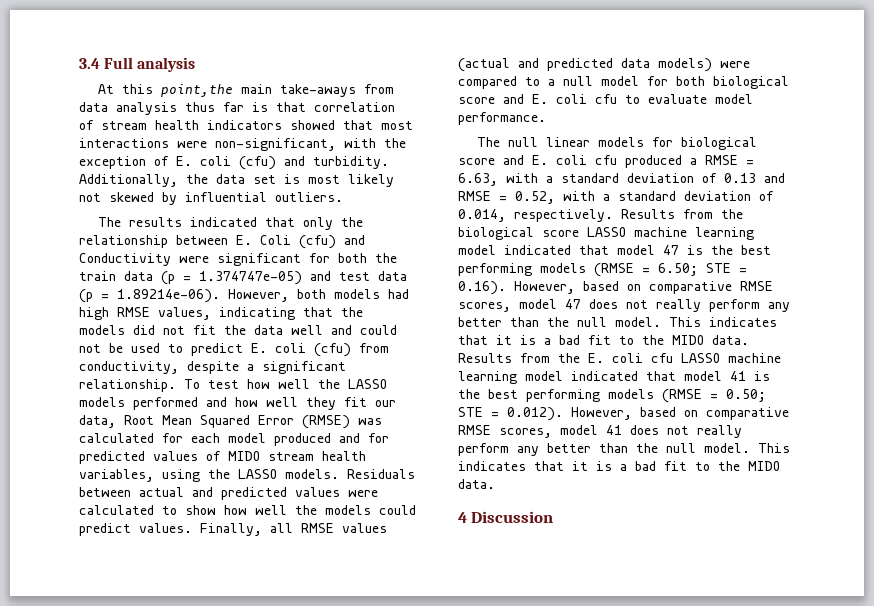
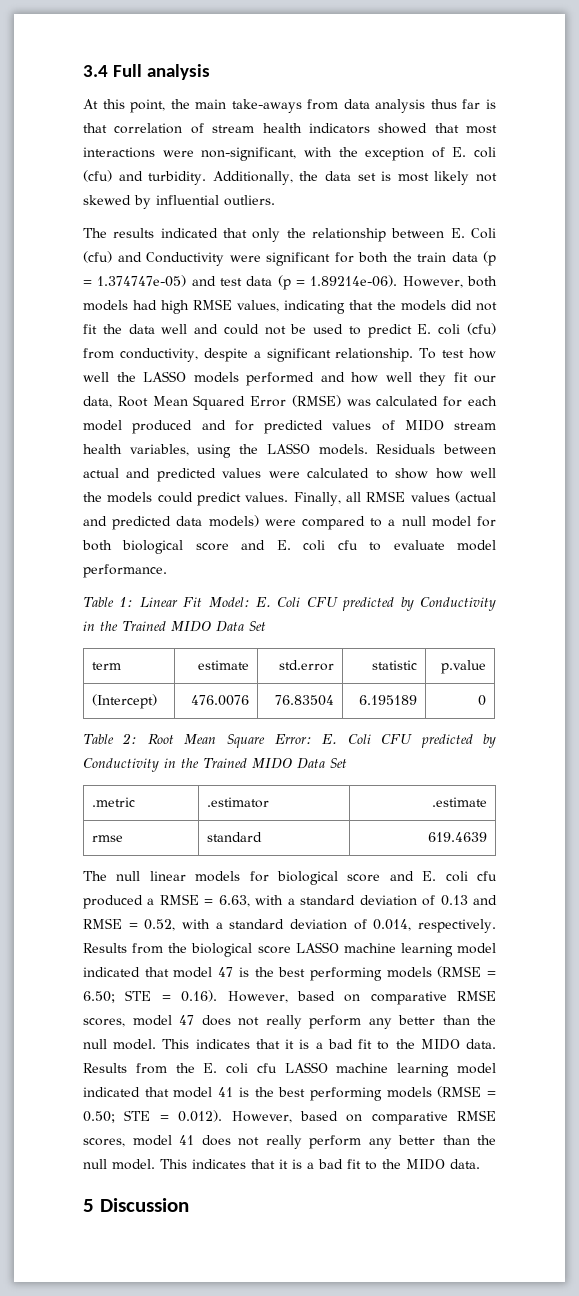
- At this point,the main take-aways from data analysis thus far is that correlation of stream health indicators showed that most interactions were non-significant, with the exception of E. coli (cfu) and turbidity.
+ At this point, the main take-aways from data analysis thus far is that correlation of stream health indicators showed that most interactions were non-significant, with the exception of E. coli (cfu) and turbidity.
+ Table 1: Linear Fit Model: E. Coli CFU predicted by Conductivity in the Trained MIDO Data Set
+ term | estimate | std.error | statistic | p.value
+ (Intercept) | 476.0076 | 76.83504 | 6.195189 | 0
+ Table 2: Root Mean Square Error: E. Coli CFU predicted by Conductivity in the Trained MIDO Data Set
+ .metric | .estimator | .estimate
+ rmse | standard | 619.4639
- 4 Discussion
+ 5 Discussion

